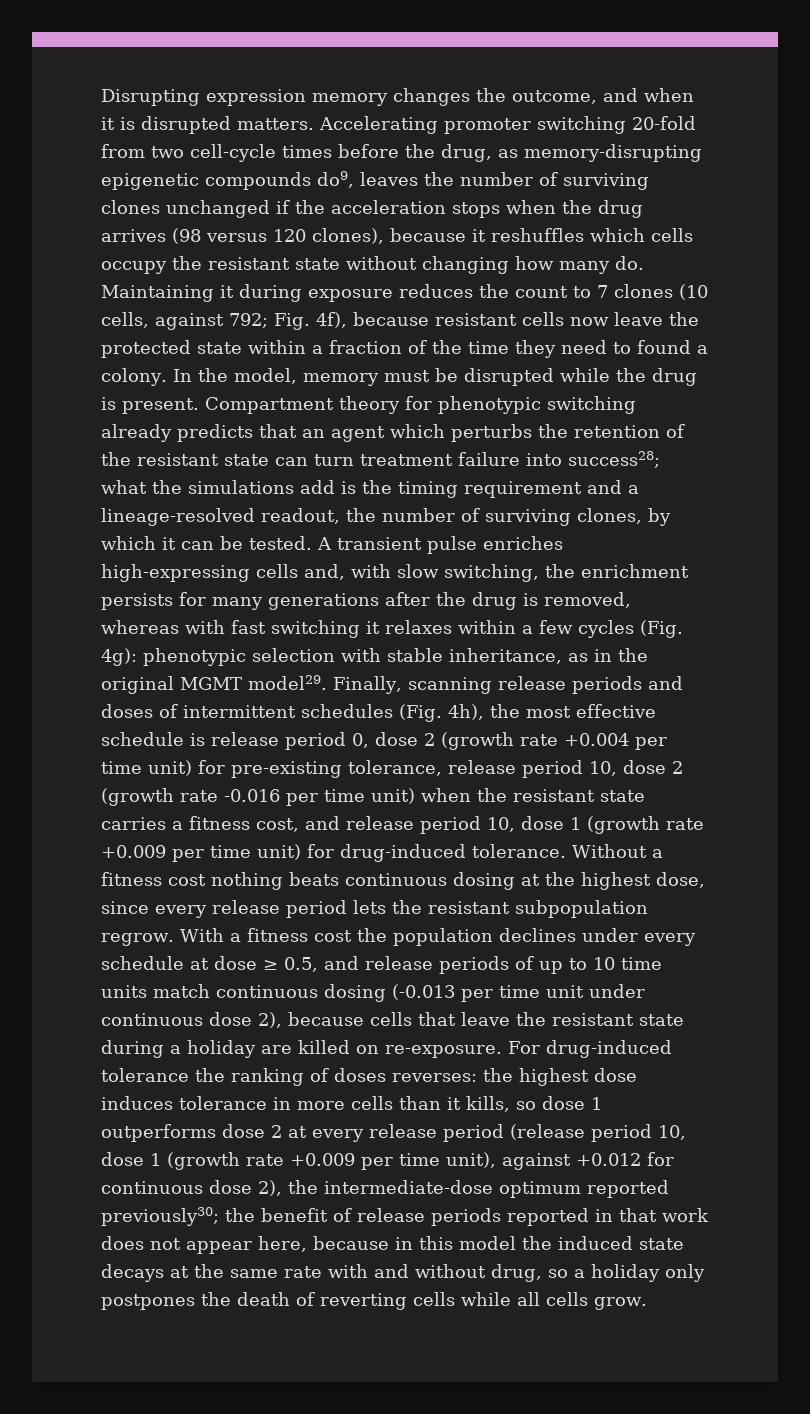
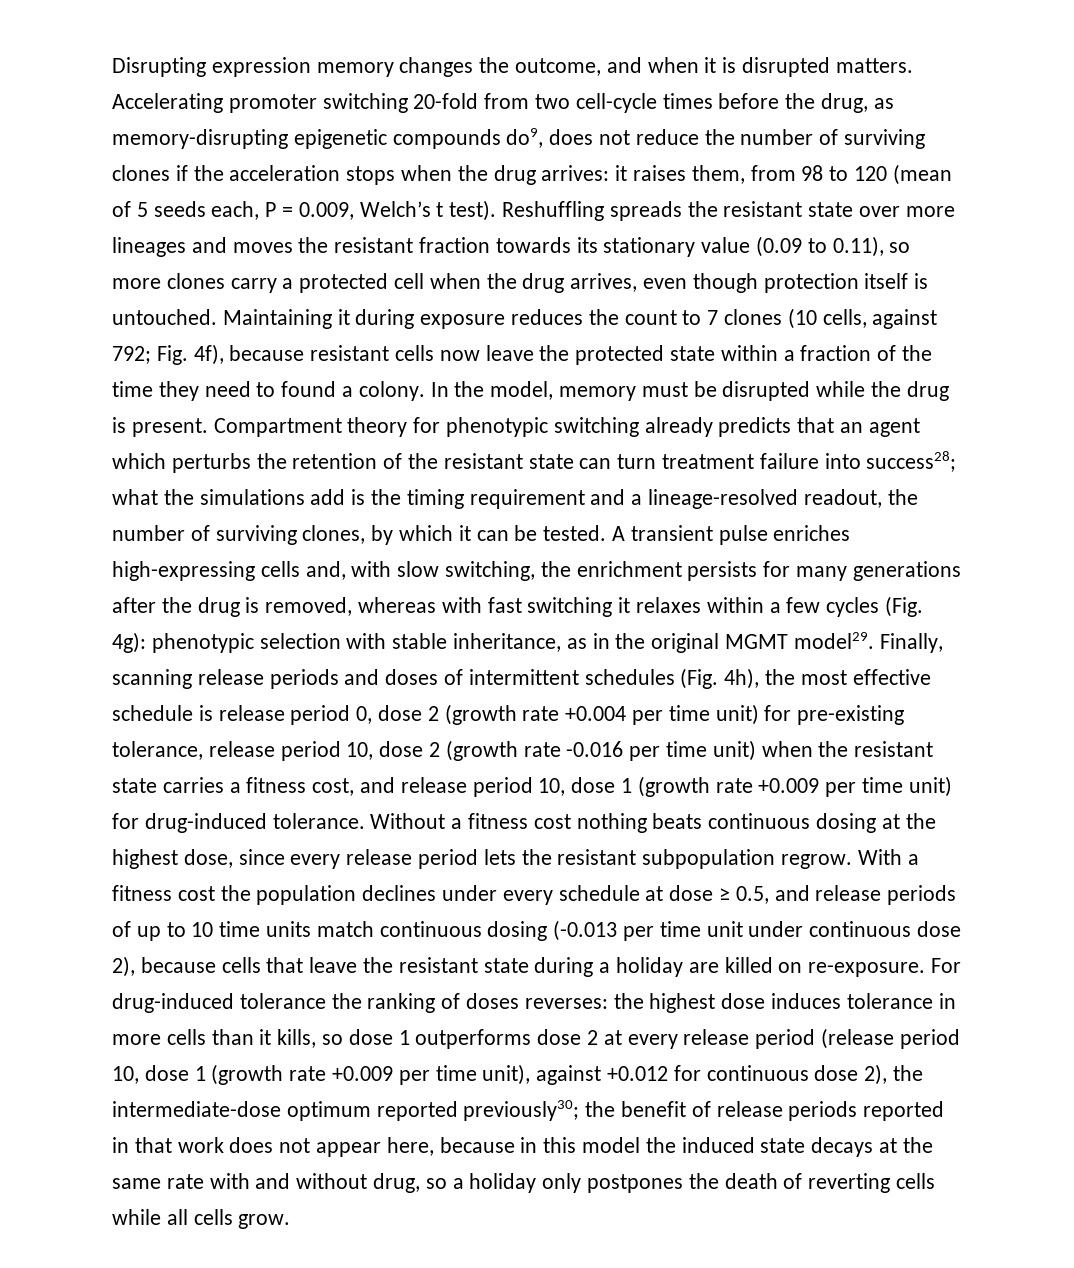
- Accelerating promoter switching 20-fold from two cell-cycle times before the drug, as memory-disrupting epigenetic compounds do9, leaves the number of surviving clones unchanged if the acceleration stops when the drug arrives (98 versus 120 clones), because it reshuffles which cells occupy the resistant state without changing how many do.
+ Accelerating promoter switching 20-fold from two cell-cycle times before the drug, as memory-disrupting epigenetic compounds do9, does not reduce the number of surviving clones if the acceleration stops when the drug arrives: it raises them, from 98 to 120 (mean of 5 seeds each, P = 0.009, Welch’s t test). Reshuffling spreads the resistant state over more lineages and moves the resistant fraction towards its stationary value (0.09 to 0.11), so more clones carry a protected cell when the drug arrives, even though protection itself is untouched.

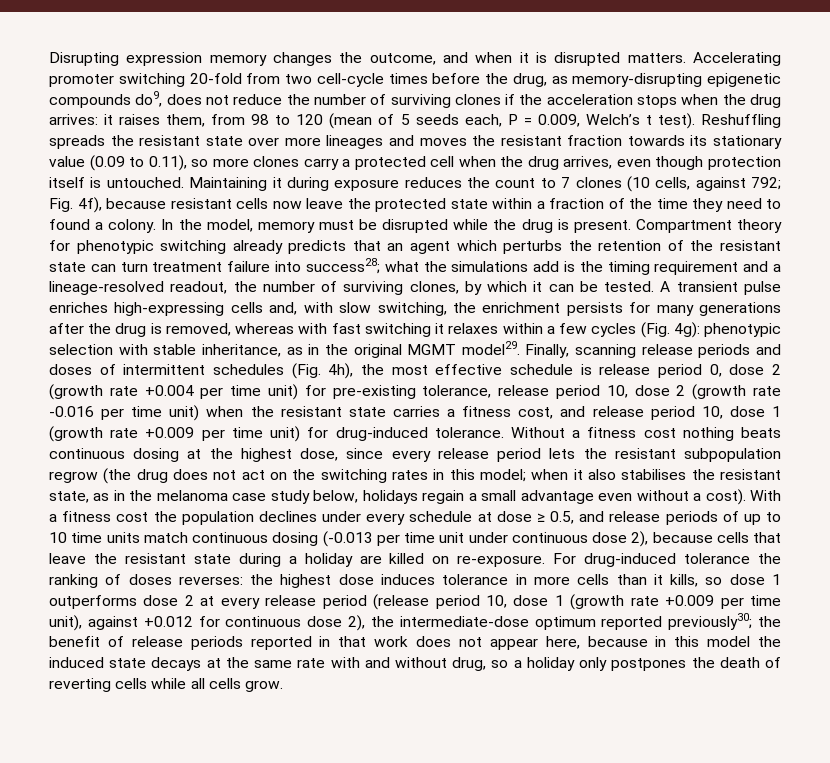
- Without a fitness cost nothing beats continuous dosing at the highest dose, since every release period lets the resistant subpopulation regrow.
+ Without a fitness cost nothing beats continuous dosing at the highest dose, since every release period lets the resistant subpopulation regrow (the drug does not act on the switching rates in this model; when it also stabilises the resistant state, as in the melanoma case study below, holidays regain a small advantage even without a cost).

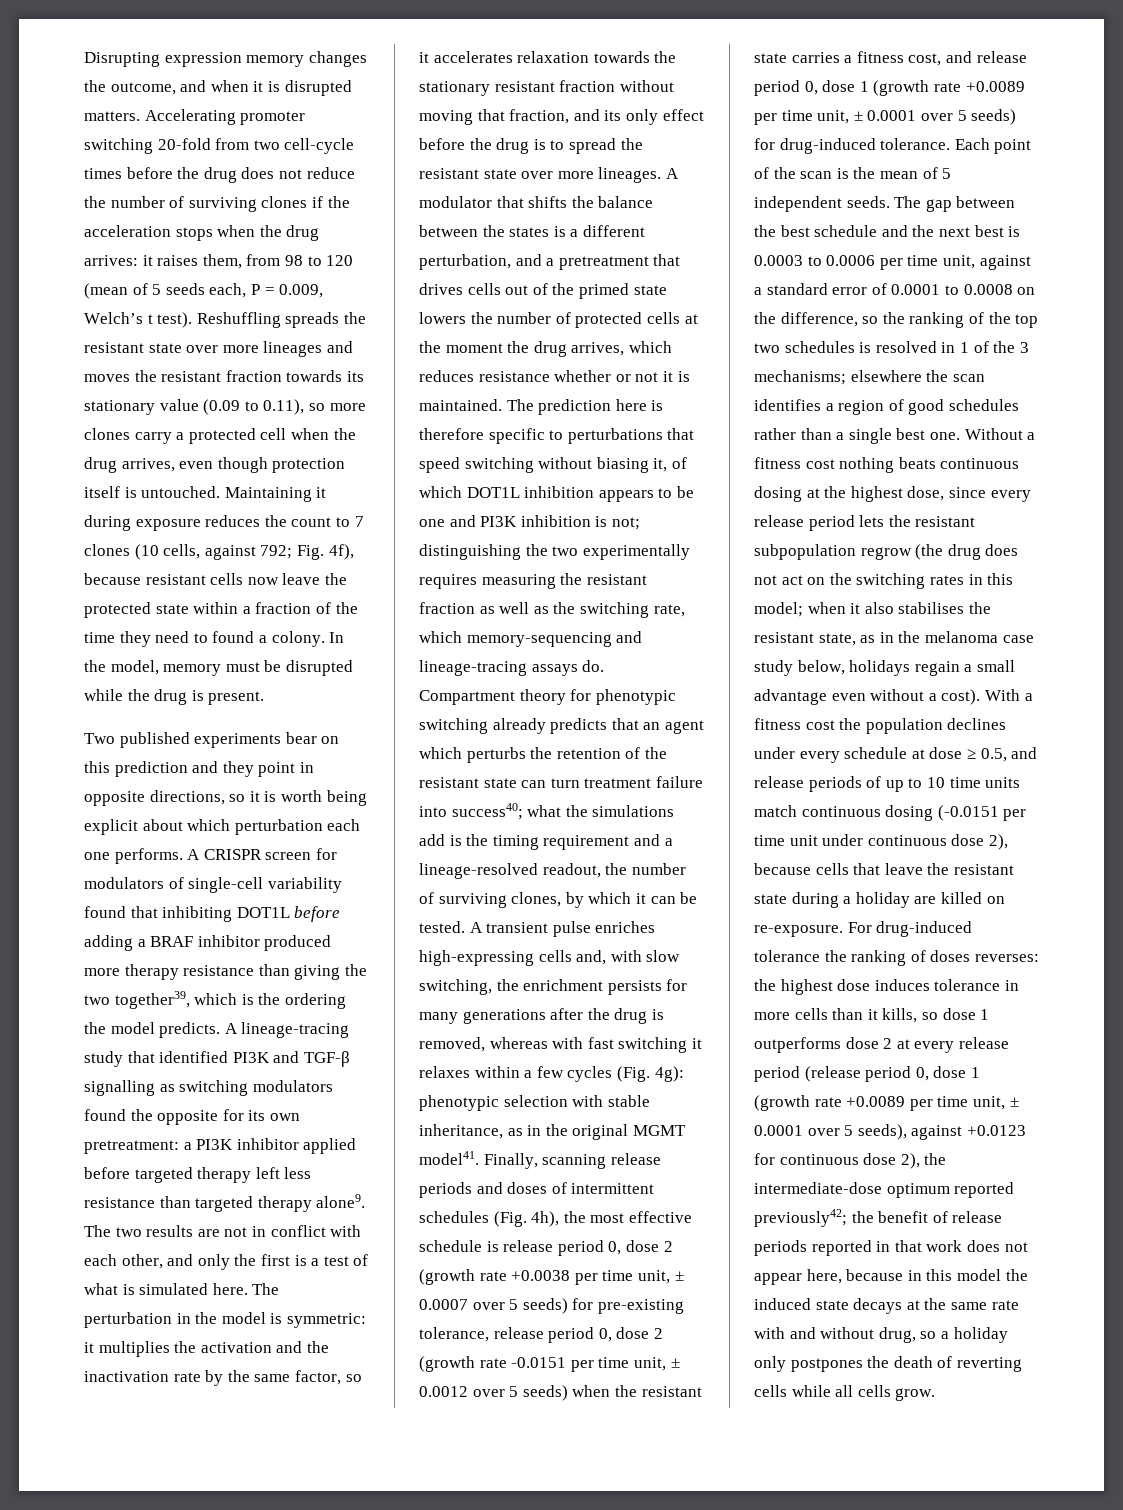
- Accelerating promoter switching 20-fold from two cell-cycle times before the drug, as memory-disrupting epigenetic compounds do9, does not reduce the number of surviving clones if the acceleration stops when the drug arrives: it raises them, from 98 to 120 (mean of 5 seeds each, P = 0.009, Welch’s t test).
+ Accelerating promoter switching 20-fold from two cell-cycle times before the drug does not reduce the number of surviving clones if the acceleration stops when the drug arrives: it raises them, from 98 to 120 (mean of 5 seeds each, P = 0.009, Welch’s t test).
- In the model, memory must be disrupted while the drug is present. Compartment theory for phenotypic switching already predicts that an agent which perturbs the retention of the resistant state can turn treatment failure into success28; what the simulations add is the timing requirement and a lineage-resolved readout, the number of surviving clones, by which it can be tested.
+ In the model, memory must be disrupted while the drug is present.
+ Two published experiments bear on this prediction and they point in opposite directions, so it is worth being explicit about which perturbation each one performs. A CRISPR screen for modulators of single-cell variability found that inhibiting DOT1L before adding a BRAF inhibitor produced more therapy resistance than giving the two together39, which is the ordering the model predicts. A lineage-tracing study that identified PI3K and TGF-β signalling as switching modulators found the opposite for its own pretreatment: a PI3K inhibitor applied before targeted therapy left less resistance than targeted therapy alone9. The two results are not in conflict with each other, and only the first is a test of what is simulated here. The perturbation in the model is symmetric: it multiplies the activation and the inactivation rate by the same factor, so it accelerates relaxation towards the stationary resistant fraction without moving that fraction, and its only effect before the drug is to spread the resistant state over more lineages. A modulator that shifts the balance between the states is a different perturbation, and a pretreatment that drives cells out of the primed state lowers the number of protected cells at the moment the drug arrives, which reduces resistance whether or not it is maintained. The prediction here is therefore specific to perturbations that speed switching without biasing it, of which DOT1L inhibition appears to be one and PI3K inhibition is not; distinguishing the two experimentally requires measuring the resistant fraction as well as the switching rate, which memory-sequencing and lineage-tracing assays do. Compartment theory for phenotypic switching already predicts that an agent which perturbs the retention of the resistant state can turn treatment failure into success40; what the simulations add is the timing requirement and a lineage-resolved readout, the number of surviving clones, by which it can be tested.
- A transient pulse enriches high-expressing cells and, with slow switching, the enrichment persists for many generations after the drug is removed, whereas with fast switching it relaxes within a few cycles (Fig. 4g): phenotypic selection with stable inheritance, as in the original MGMT model29.
+ A transient pulse enriches high-expressing cells and, with slow switching, the enrichment persists for many generations after the drug is removed, whereas with fast switching it relaxes within a few cycles (Fig. 4g): phenotypic selection with stable inheritance, as in the original MGMT model41.
- Finally, scanning release periods and doses of intermittent schedules (Fig. 4h), the most effective schedule is release period 0, dose 2 (growth rate +0.004 per time unit) for pre-existing tolerance, release period 10, dose 2 (growth rate -0.016 per time unit) when the resistant state carries a fitness cost, and release period 10, dose 1 (growth rate +0.009 per time unit) for drug-induced tolerance.
+ Finally, scanning release periods and doses of intermittent schedules (Fig. 4h), the most effective schedule is release period 0, dose 2 (growth rate +0.0038 per time unit, ± 0.0007 over 5 seeds) for pre-existing tolerance, release period 0, dose 2 (growth rate -0.0151 per time unit, ± 0.0012 over 5 seeds) when the resistant state carries a fitness cost, and release period 0, dose 1 (growth rate +0.0089 per time unit, ± 0.0001 over 5 seeds) for drug-induced tolerance. Each point of the scan is the mean of 5 independent seeds. The gap between the best schedule and the next best is 0.0003 to 0.0006 per time unit, against a standard error of 0.0001 to 0.0008 on the difference, so the ranking of the top two schedules is resolved in 1 of the 3 mechanisms; elsewhere the scan identifies a region of good schedules rather than a single best one.
- With a fitness cost the population declines under every schedule at dose ≥ 0.5, and release periods of up to 10 time units match continuous dosing (-0.013 per time unit under continuous dose 2), because cells that leave the resistant state during a holiday are killed on re-exposure.
+ With a fitness cost the population declines under every schedule at dose ≥ 0.5, and release periods of up to 10 time units match continuous dosing (-0.0151 per time unit under continuous dose 2), because cells that leave the resistant state during a holiday are killed on re-exposure.
- the highest dose induces tolerance in more cells than it kills, so dose 1 outperforms dose 2 at every release period (release period 10, dose 1 (growth rate +0.009 per time unit), against +0.012 for continuous dose 2), the intermediate-dose optimum reported previously30;
+ the highest dose induces tolerance in more cells than it kills, so dose 1 outperforms dose 2 at every release period (release period 0, dose 1 (growth rate +0.0089 per time unit, ± 0.0001 over 5 seeds), against +0.0123 for continuous dose 2), the intermediate-dose optimum reported previously42;

